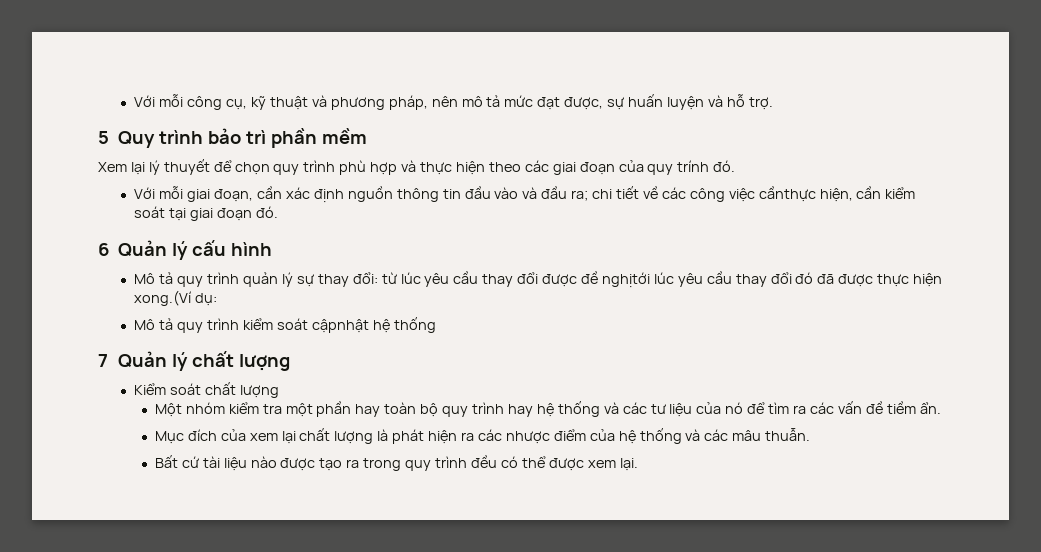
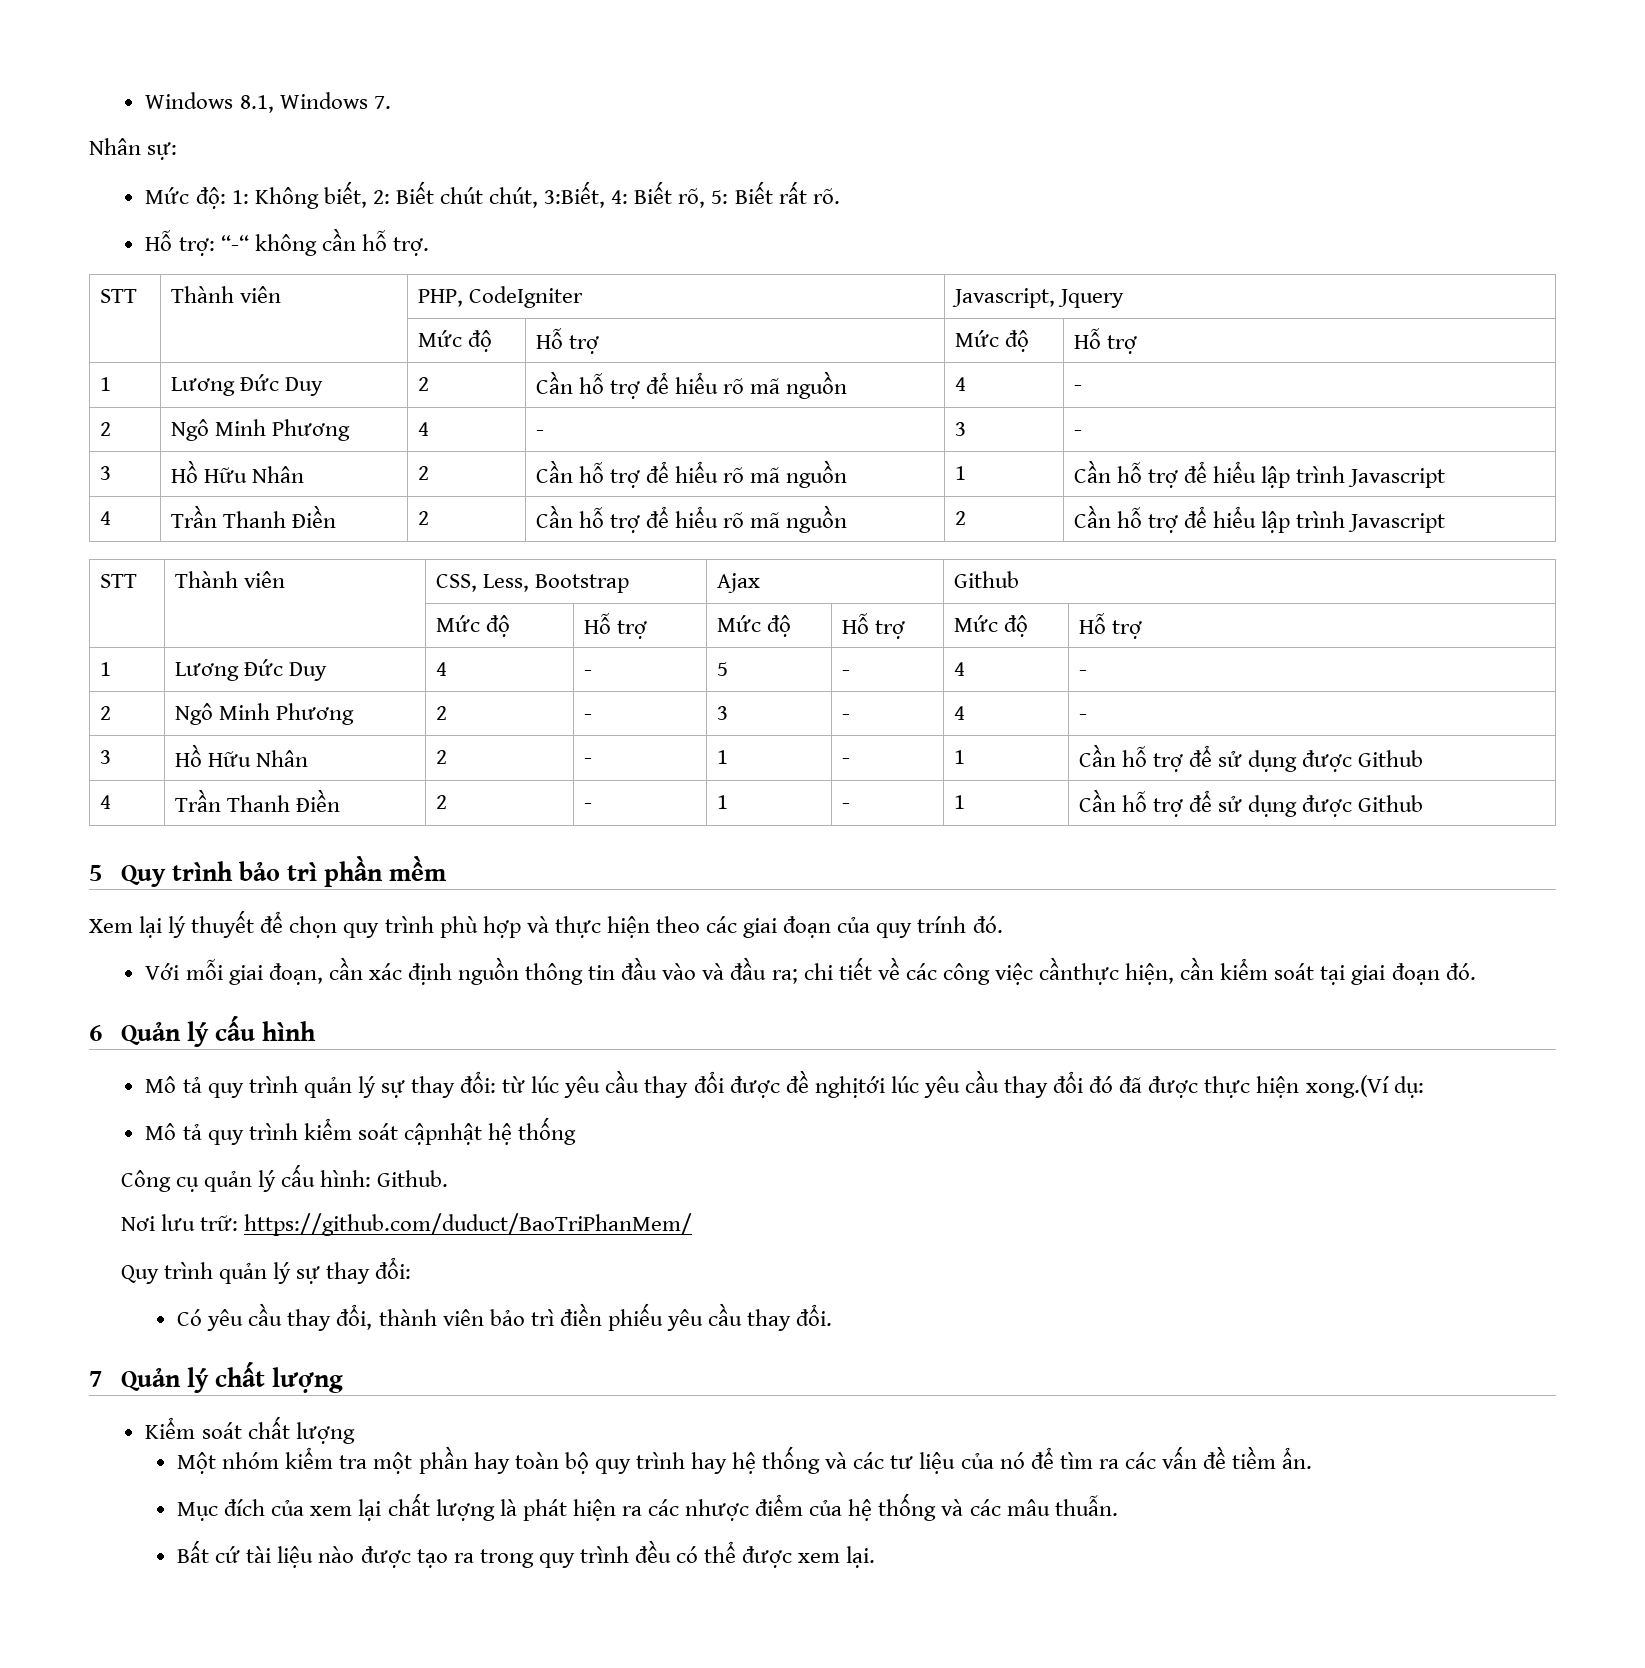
- Với mỗi công cụ, kỹ thuật và phương pháp, nên mô tả mức đạt được, sự huấn luyện và hỗ trợ.
+ Windows 8.1, Windows 7.
+ Nhân sự:
+ Mức độ: 1: Không biết, 2: Biết chút chút, 3:Biết, 4: Biết rõ, 5: Biết rất rõ.
+ Hỗ trợ: “-“ không cần hỗ trợ.
+ STT | Thành viên | PHP, CodeIgniter | Javascript, Jquery
+ | | Mức độ | Hỗ trợ | Mức độ | Hỗ trợ
+ 1 | Lương Đức Duy | 2 | Cần hỗ trợ để hiểu rõ mã nguồn | 4 | -
+ 2 | Ngô Minh Phương | 4 | - | 3 | -
+ 3 | Hồ Hữu Nhân | 2 | Cần hỗ trợ để hiểu rõ mã nguồn | 1 | Cần hỗ trợ để hiểu lập trình Javascript
+ 4 | Trần Thanh Điền | 2 | Cần hỗ trợ để hiểu rõ mã nguồn | 2 | Cần hỗ trợ để hiểu lập trình Javascript
+ STT | Thành viên | CSS, Less, Bootstrap | Ajax | Github
+ | | Mức độ | Hỗ trợ | Mức độ | Hỗ trợ | Mức độ | Hỗ trợ
+ 1 | Lương Đức Duy | 4 | - | 5 | - | 4 | -
+ 2 | Ngô Minh Phương | 2 | - | 3 | - | 4 | -
+ 3 | Hồ Hữu Nhân | 2 | - | 1 | - | 1 | Cần hỗ trợ để sử dụng được Github
+ 4 | Trần Thanh Điền | 2 | - | 1 | - | 1 | Cần hỗ trợ để sử dụng được Github
+ Công cụ quản lý cấu hình: Github.
+ Nơi lưu trữ: https://github.com/duduct/BaoTriPhanMem/
+ Quy trình quản lý sự thay đổi:
+ Có yêu cầu thay đổi, thành viên bảo trì điền phiếu yêu cầu thay đổi.

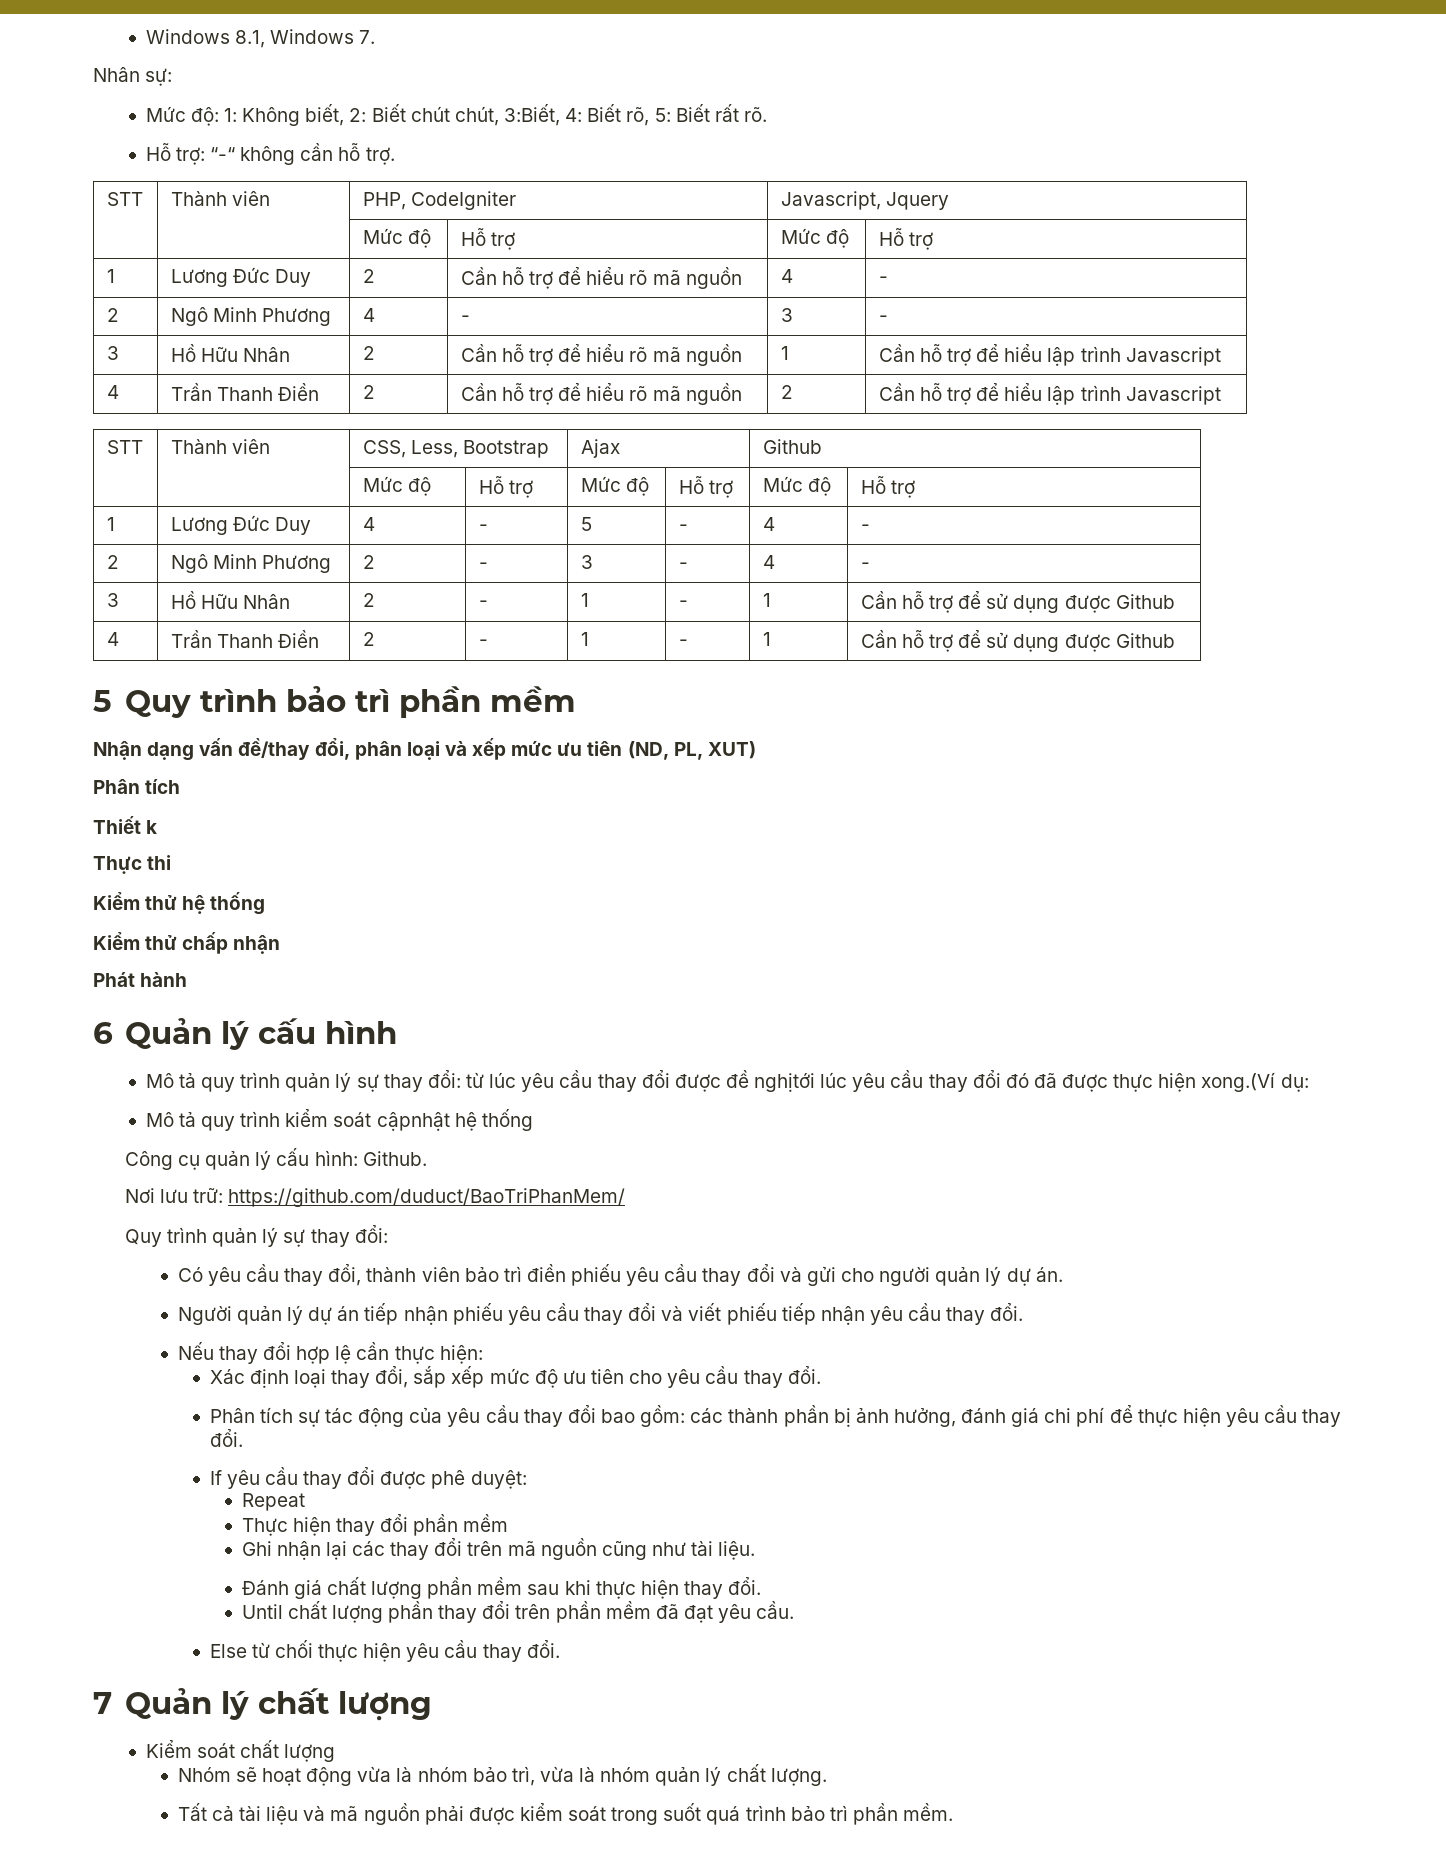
- Xem lại lý thuyết để chọn quy trình phù hợp và thực hiện theo các giai đoạn của quy trính đó.
- Với mỗi giai đoạn, cần xác định nguồn thông tin đầu vào và đầu ra; chi tiết về các công việc cầnthực hiện, cần kiểm soát tại giai đoạn đó.
+ Nhận dạng vấn đề/thay đổi, phân loại và xếp mức ưu tiên (ND, PL, XUT)
+ Phân tích
+ Thiết k
+ Thực thi
+ Kiểm thử hệ thống
+ Kiểm thử chấp nhận
+ Phát hành
- Có yêu cầu thay đổi, thành viên bảo trì điền phiếu yêu cầu thay đổi.
+ Có yêu cầu thay đổi, thành viên bảo trì điền phiếu yêu cầu thay đổi và gửi cho người quản lý dự án.
+ Người quản lý dự án tiếp nhận phiếu yêu cầu thay đổi và viết phiếu tiếp nhận yêu cầu thay đổi.
+ Nếu thay đổi hợp lệ cần thực hiện:
+ Xác định loại thay đổi, sắp xếp mức độ ưu tiên cho yêu cầu thay đổi.
+ Phân tích sự tác động của yêu cầu thay đổi bao gồm: các thành phần bị ảnh hưởng, đánh giá chi phí để thực hiện yêu cầu thay đổi.
+ If yêu cầu thay đổi được phê duyệt:
+ Repeat
+ Thực hiện thay đổi phần mềm
+ Ghi nhận lại các thay đổi trên mã nguồn cũng như tài liệu.
+ Đánh giá chất lượng phần mềm sau khi thực hiện thay đổi.
+ Until chất lượng phần thay đổi trên phần mềm đã đạt yêu cầu.
+ Else từ chối thực hiện yêu cầu thay đổi.
- Một nhóm kiểm tra một phần hay toàn bộ quy trình hay hệ thống và các tư liệu của nó để tìm ra các vấn đề tiềm ẩn.
- Mục đích của xem lại chất lượng là phát hiện ra các nhược điểm của hệ thống và các mâu thuẫn.
- Bất cứ tài liệu nào được tạo ra trong quy trình đều có thể được xem lại.
+ Nhóm sẽ hoạt động vừa là nhóm bảo trì, vừa là nhóm quản lý chất lượng.
+ Tất cả tài liệu và mã nguồn phải được kiểm soát trong suốt quá trình bảo trì phần mềm.

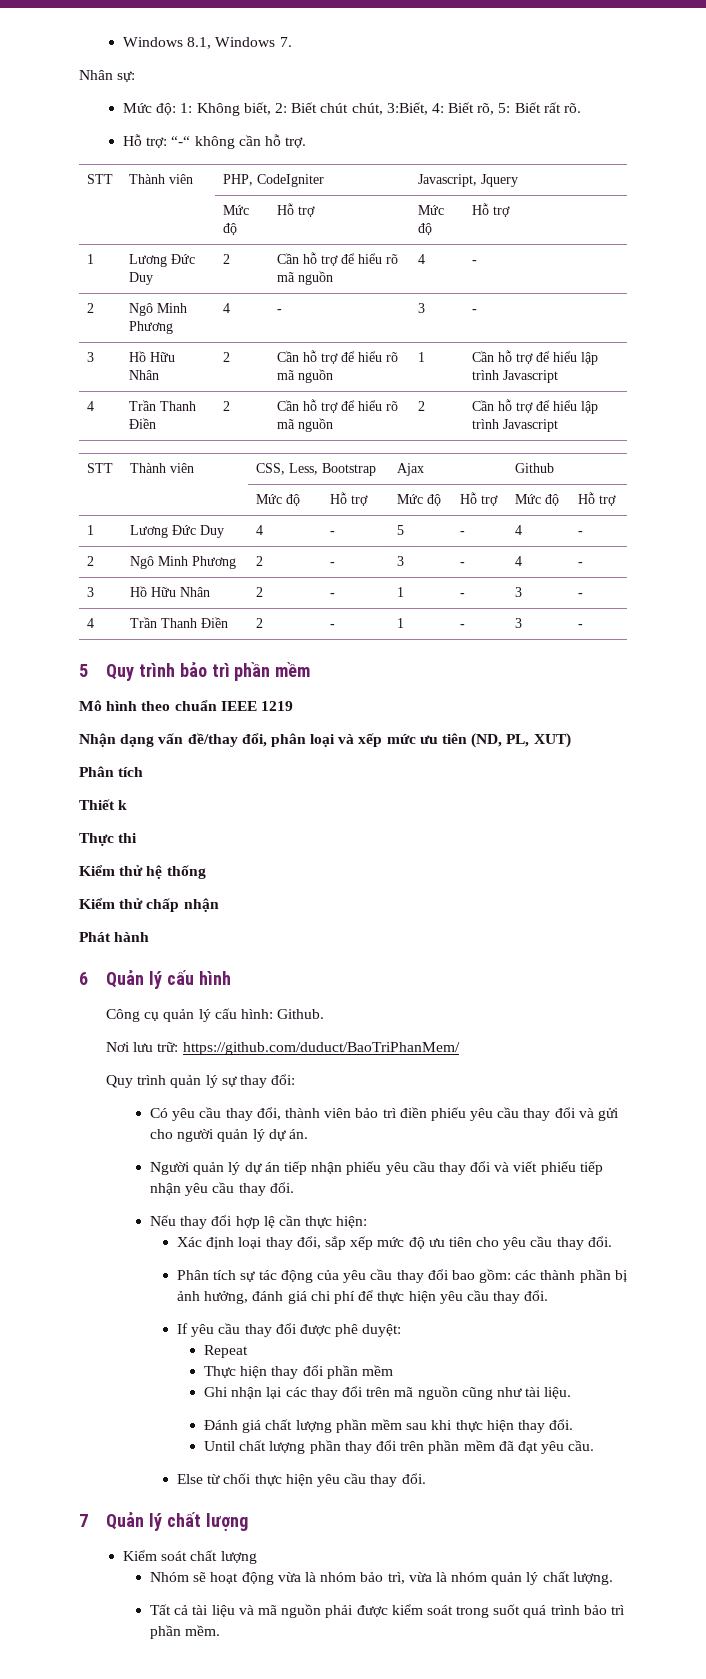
- 3 | Hồ Hữu Nhân | 2 | - | 1 | - | 1 | Cần hỗ trợ để sử dụng được Github
+ 3 | Hồ Hữu Nhân | 2 | - | 1 | - | 3 | -
- 4 | Trần Thanh Điền | 2 | - | 1 | - | 1 | Cần hỗ trợ để sử dụng được Github
+ 4 | Trần Thanh Điền | 2 | - | 1 | - | 3 | -
+ Mô hình theo chuẩn IEEE 1219
- Mô tả quy trình quản lý sự thay đổi: từ lúc yêu cầu thay đổi được đề nghịtới lúc yêu cầu thay đổi đó đã được thực hiện xong.(Ví dụ:
- Mô tả quy trình kiểm soát cậpnhật hệ thống

